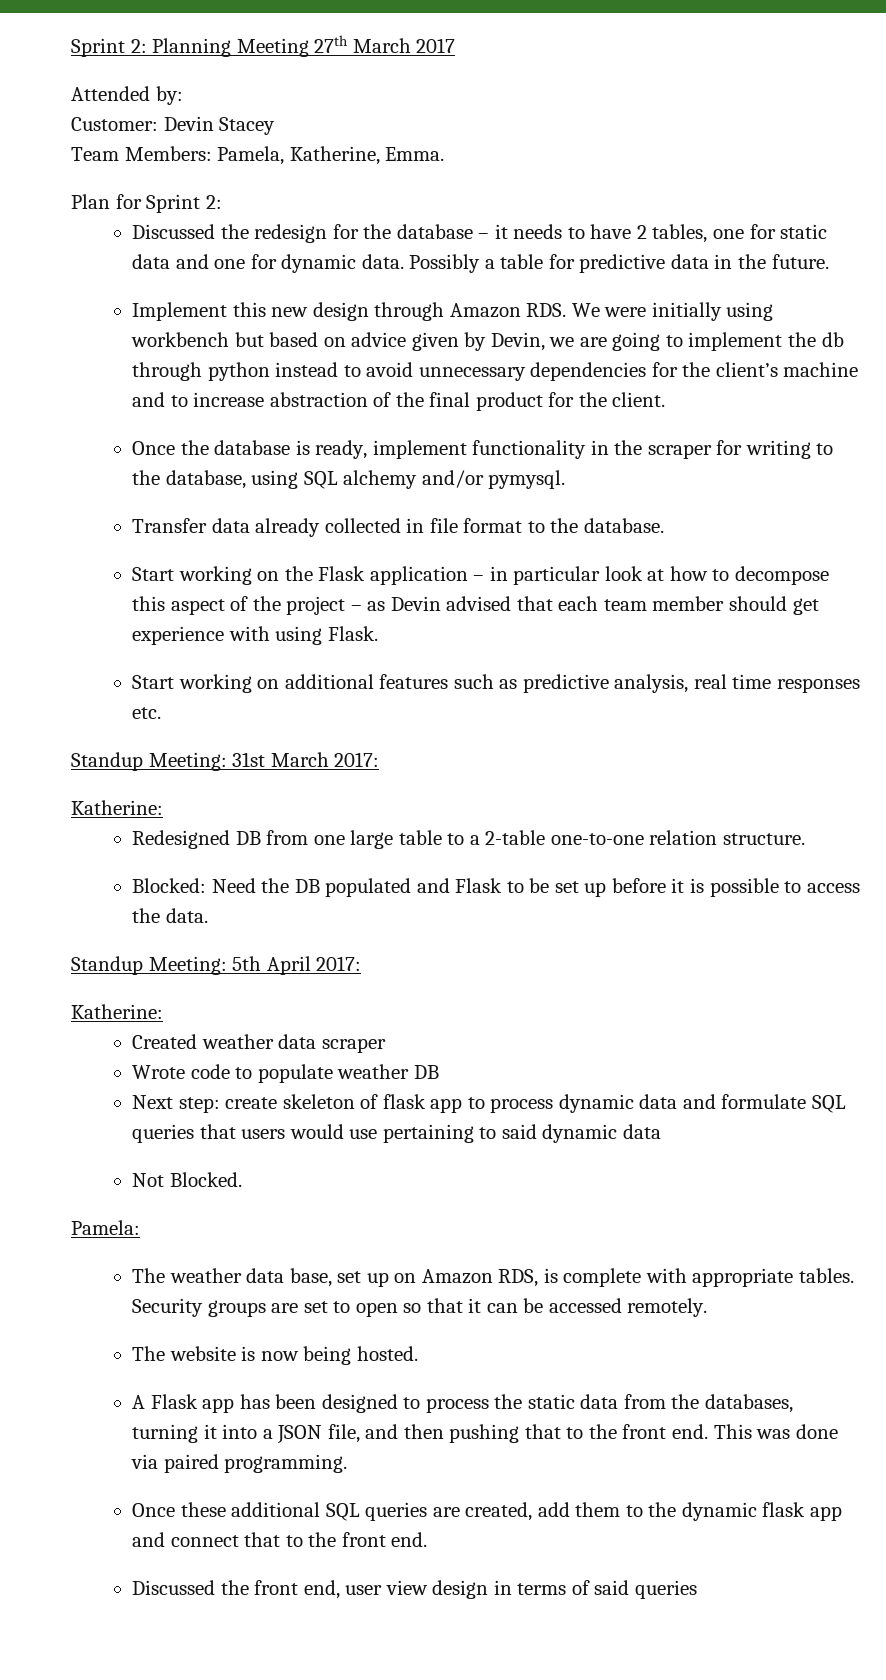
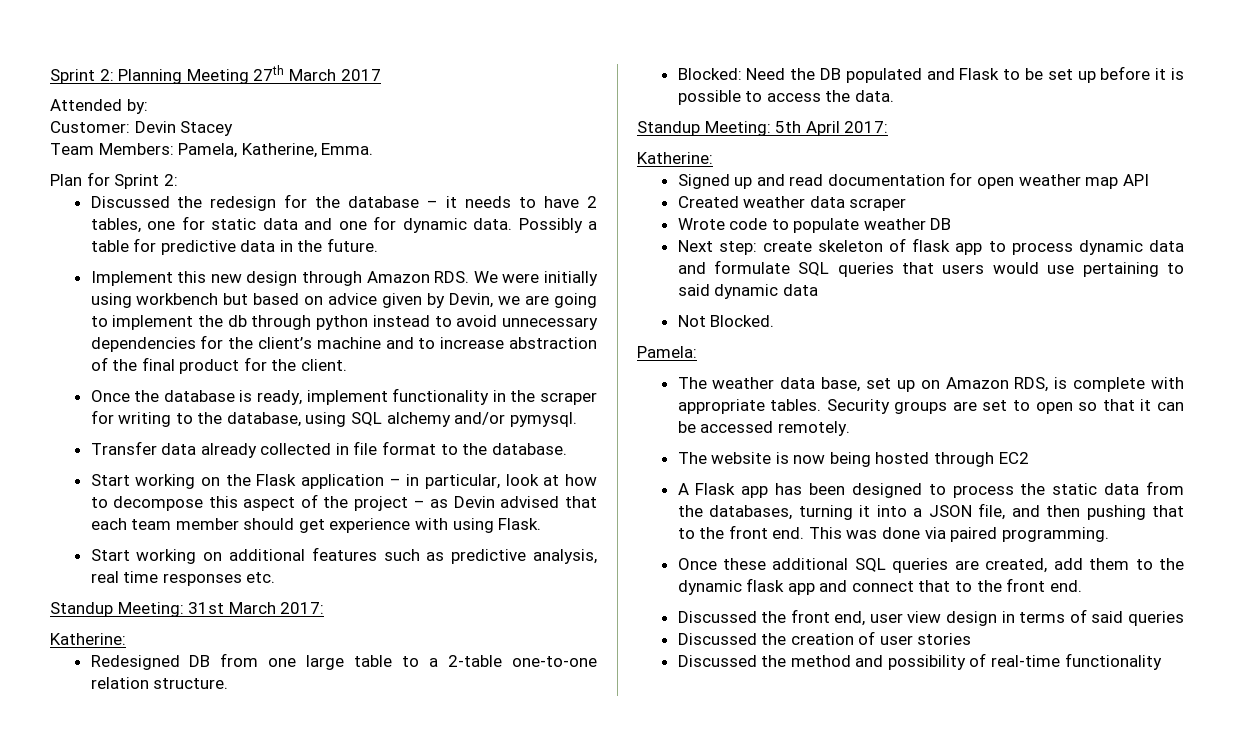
- Start working on the Flask application – in particular look at how to decompose this aspect of the project – as Devin advised that each team member should get experience with using Flask.
+ Start working on the Flask application – in particular, look at how to decompose this aspect of the project – as Devin advised that each team member should get experience with using Flask.
+ Signed up and read documentation for open weather map API
- The website is now being hosted.
+ The website is now being hosted through EC2
+ Discussed the creation of user stories
+ Discussed the method and possibility of real-time functionality

